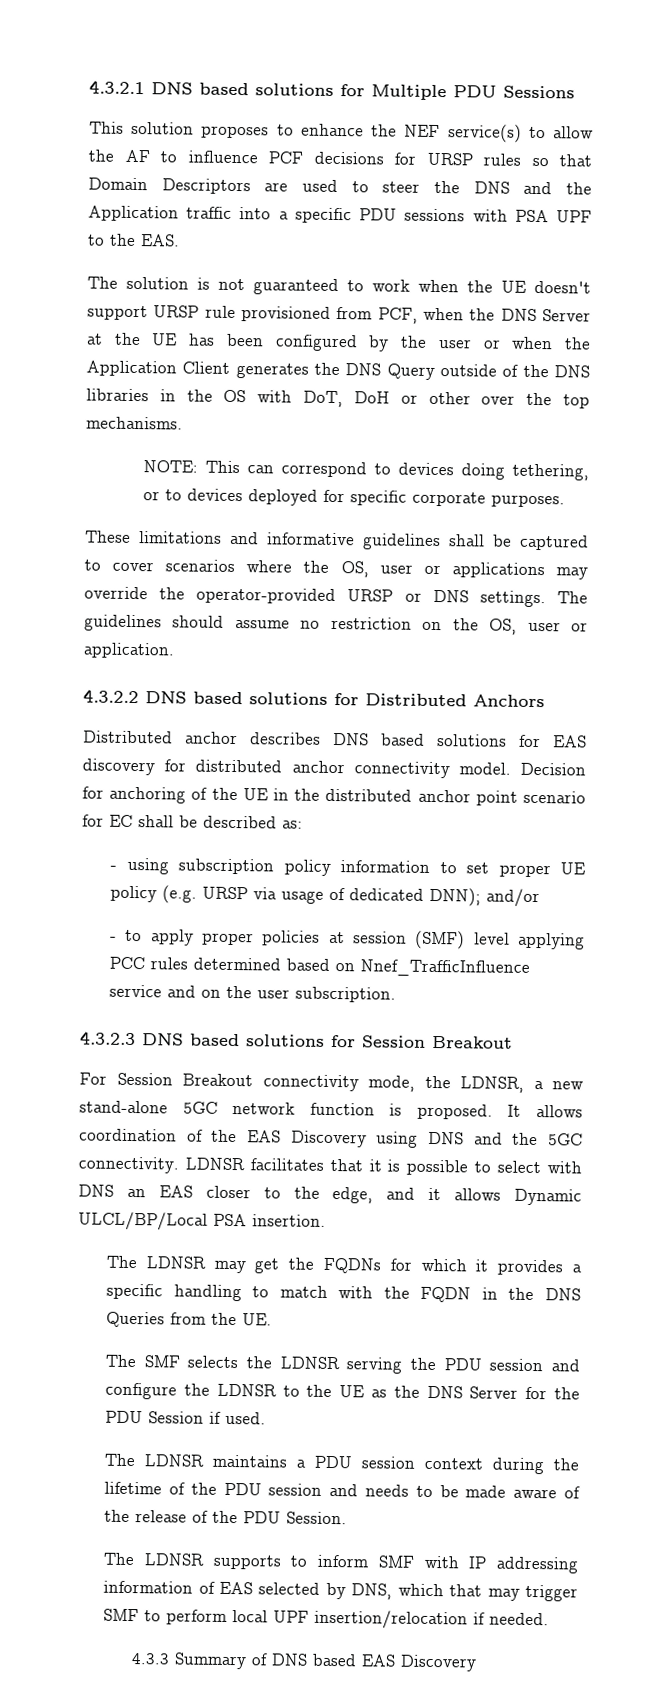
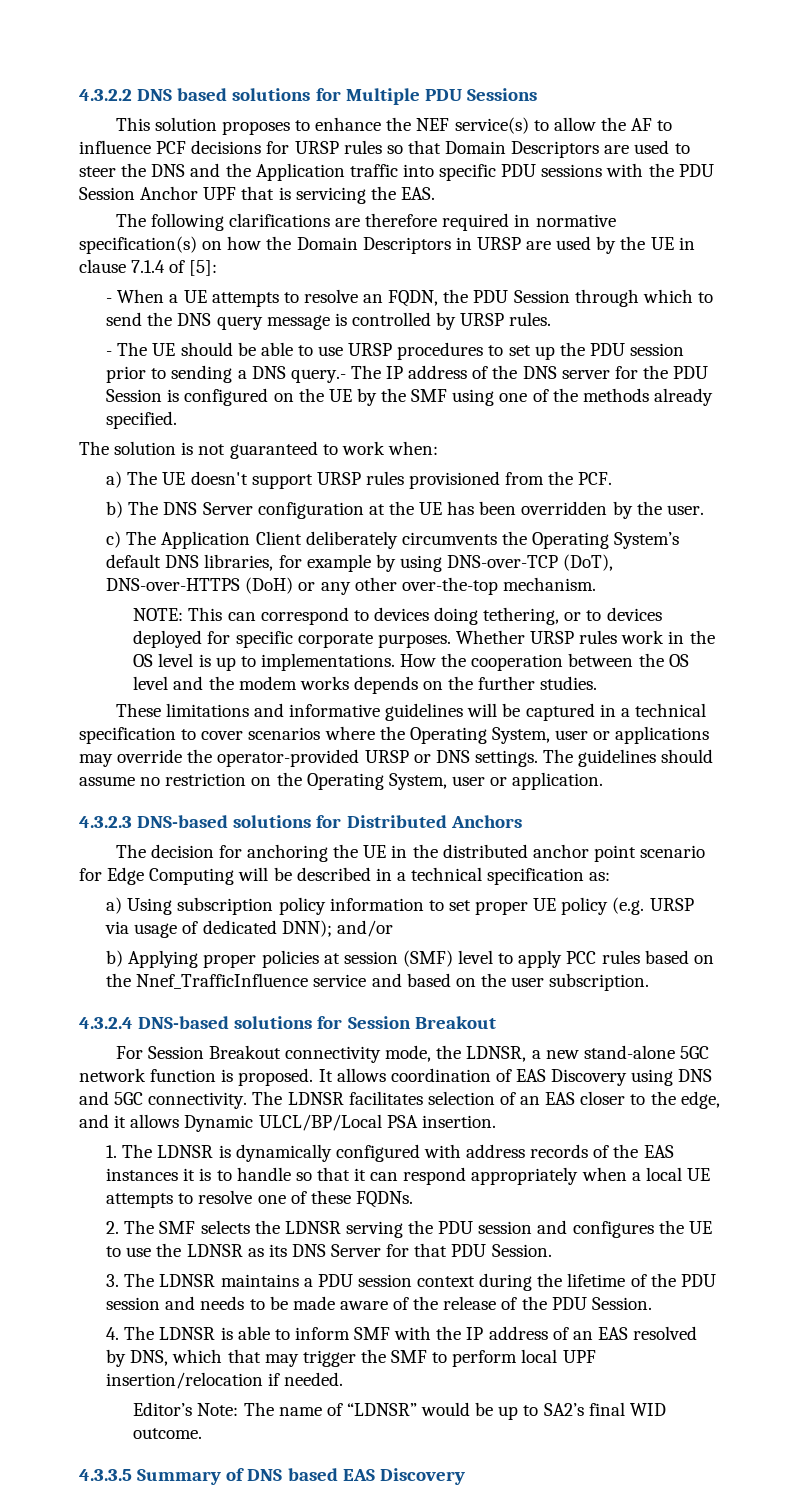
- 4.3.2.1 DNS based solutions for Multiple PDU Sessions
+ 4.3.2.2 DNS based solutions for Multiple PDU Sessions
- This solution proposes to enhance the NEF service(s) to allow the AF to influence PCF decisions for URSP rules so that Domain Descriptors are used to steer the DNS and the Application traffic into a specific PDU sessions with PSA UPF to the EAS.
+ This solution proposes to enhance the NEF service(s) to allow the AF to influence PCF decisions for URSP rules so that Domain Descriptors are used to steer the DNS and the Application traffic into specific PDU sessions with the PDU Session Anchor UPF that is servicing the EAS.
+ The following clarifications are therefore required in normative specification(s) on how the Domain Descriptors in URSP are used by the UE in clause 7.1.4 of [5]:
+ - When a UE attempts to resolve an FQDN, the PDU Session through which to send the DNS query message is controlled by URSP rules.
+ - The UE should be able to use URSP procedures to set up the PDU session prior to sending a DNS query.- The IP address of the DNS server for the PDU Session is configured on the UE by the SMF using one of the methods already specified.
- The solution is not guaranteed to work when the UE doesn't support URSP rule provisioned from PCF, when the DNS Server at the UE has been configured by the user or when the Application Client generates the DNS Query outside of the DNS libraries in the OS with DoT, DoH or other over the top mechanisms.
+ The solution is not guaranteed to work when:
+ a) The UE doesn't support URSP rules provisioned from the PCF.
+ b) The DNS Server configuration at the UE has been overridden by the user.
+ c) The Application Client deliberately circumvents the Operating System’s default DNS libraries, for example by using DNS-over-TCP (DoT), DNS-over-HTTPS (DoH) or any other over-the-top mechanism.
+ Whether URSP rules work in the OS level is up to implementations. How the cooperation between the OS level and the modem works depends on the further studies.
- These limitations and informative guidelines shall be captured to cover scenarios where the OS, user or applications may override the operator-provided URSP or DNS settings.
+ These limitations and informative guidelines will be captured in a technical specification to cover scenarios where the Operating System, user or applications may override the operator-provided URSP or DNS settings.
- The guidelines should assume no restriction on the OS, user or application.
+ The guidelines should assume no restriction on the Operating System, user or application.
- 4.3.2.2 DNS based solutions for Distributed Anchors
+ 4.3.2.3 DNS-based solutions for Distributed Anchors
- Distributed anchor describes DNS based solutions for EAS discovery for distributed anchor connectivity model. Decision for anchoring of the UE in the distributed anchor point scenario for EC shall be described as:
+ The decision for anchoring the UE in the distributed anchor point scenario for Edge Computing will be described in a technical specification as:
- - using subscription policy information to set proper UE policy (e.g. URSP via usage of dedicated DNN); and/or
+ a) Using subscription policy information to set proper UE policy (e.g. URSP via usage of dedicated DNN); and/or
- - to apply proper policies at session (SMF) level applying PCC rules determined based on Nnef_TrafficInfluence service and on the user subscription.
+ b) Applying proper policies at session (SMF) level to apply PCC rules based on the Nnef_TrafficInfluence service and based on the user subscription.
- 4.3.2.3 DNS based solutions for Session Breakout
+ 4.3.2.4 DNS-based solutions for Session Breakout
- It allows coordination of the EAS Discovery using DNS and the 5GC connectivity.
+ It allows coordination of EAS Discovery using DNS and 5GC connectivity.
- LDNSR facilitates that it is possible to select with DNS an EAS closer to the edge, and it allows Dynamic ULCL/BP/Local PSA insertion.
+ The LDNSR facilitates selection of an EAS closer to the edge, and it allows Dynamic ULCL/BP/Local PSA insertion.
- The LDNSR may get the FQDNs for which it provides a specific handling to match with the FQDN in the DNS Queries from the UE.
- The SMF selects the LDNSR serving the PDU session and configure the LDNSR to the UE as the DNS Server for the PDU Session if used.
- The LDNSR maintains a PDU session context during the lifetime of the PDU session and needs to be made aware of the release of the PDU Session.
+ 1. The LDNSR is dynamically configured with address records of the EAS instances it is to handle so that it can respond appropriately when a local UE attempts to resolve one of these FQDNs.
+ 2. The SMF selects the LDNSR serving the PDU session and configures the UE to use the LDNSR as its DNS Server for that PDU Session.
+ 3. The LDNSR maintains a PDU session context during the lifetime of the PDU session and needs to be made aware of the release of the PDU Session.
- The LDNSR supports to inform SMF with IP addressing information of EAS selected by DNS, which that may trigger SMF to perform local UPF insertion/relocation if needed.
+ 4. The LDNSR is able to inform SMF with the IP address of an EAS resolved by DNS, which that may trigger the SMF to perform local UPF insertion/relocation if needed.
- 4.3.3 Summary of DNS based EAS Discovery
+ Editor’s Note: The name of “LDNSR” would be up to SA2’s final WID outcome.
+ 4.3.3.5 Summary of DNS based EAS Discovery

